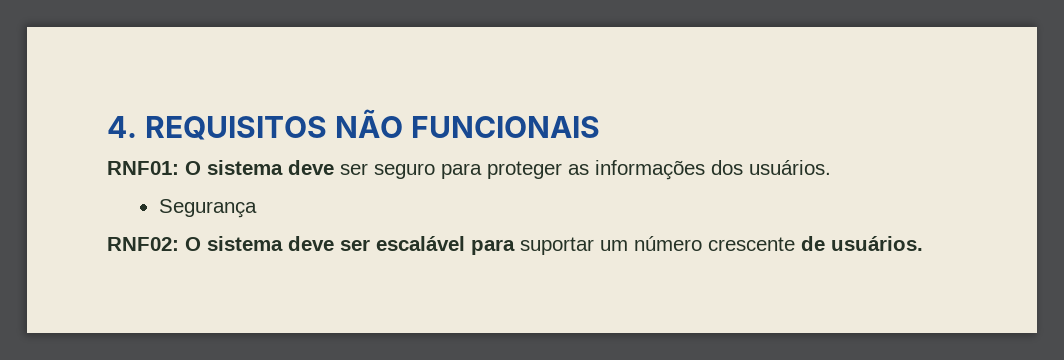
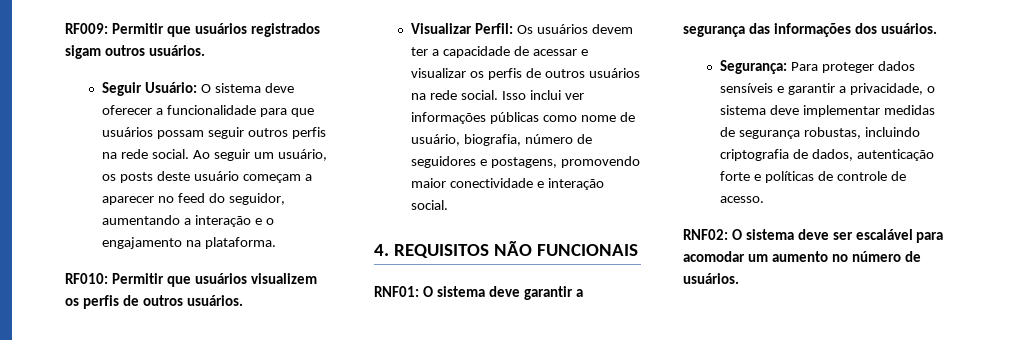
+ RF009: Permitir que usuários registrados sigam outros usuários.
+ Seguir Usuário: O sistema deve oferecer a funcionalidade para que usuários possam seguir outros perfis na rede social. Ao seguir um usuário, os posts deste usuário começam a aparecer no feed do seguidor, aumentando a interação e o engajamento na plataforma.
+ RF010: Permitir que usuários visualizem os perfis de outros usuários.
+ Visualizar Perfil: Os usuários devem ter a capacidade de acessar e visualizar os perfis de outros usuários na rede social. Isso inclui ver informações públicas como nome de usuário, biografia, número de seguidores e postagens, promovendo maior conectividade e interação social.
- RNF01: O sistema deve ser seguro para proteger as informações dos usuários.
- Segurança
+ RNF01: O sistema deve garantir a segurança das informações dos usuários.
+ Segurança: Para proteger dados sensíveis e garantir a privacidade, o sistema deve implementar medidas de segurança robustas, incluindo criptografia de dados, autenticação forte e políticas de controle de acesso.
- RNF02: O sistema deve ser escalável para suportar um número crescente de usuários.
+ RNF02: O sistema deve ser escalável para acomodar um aumento no número de usuários.

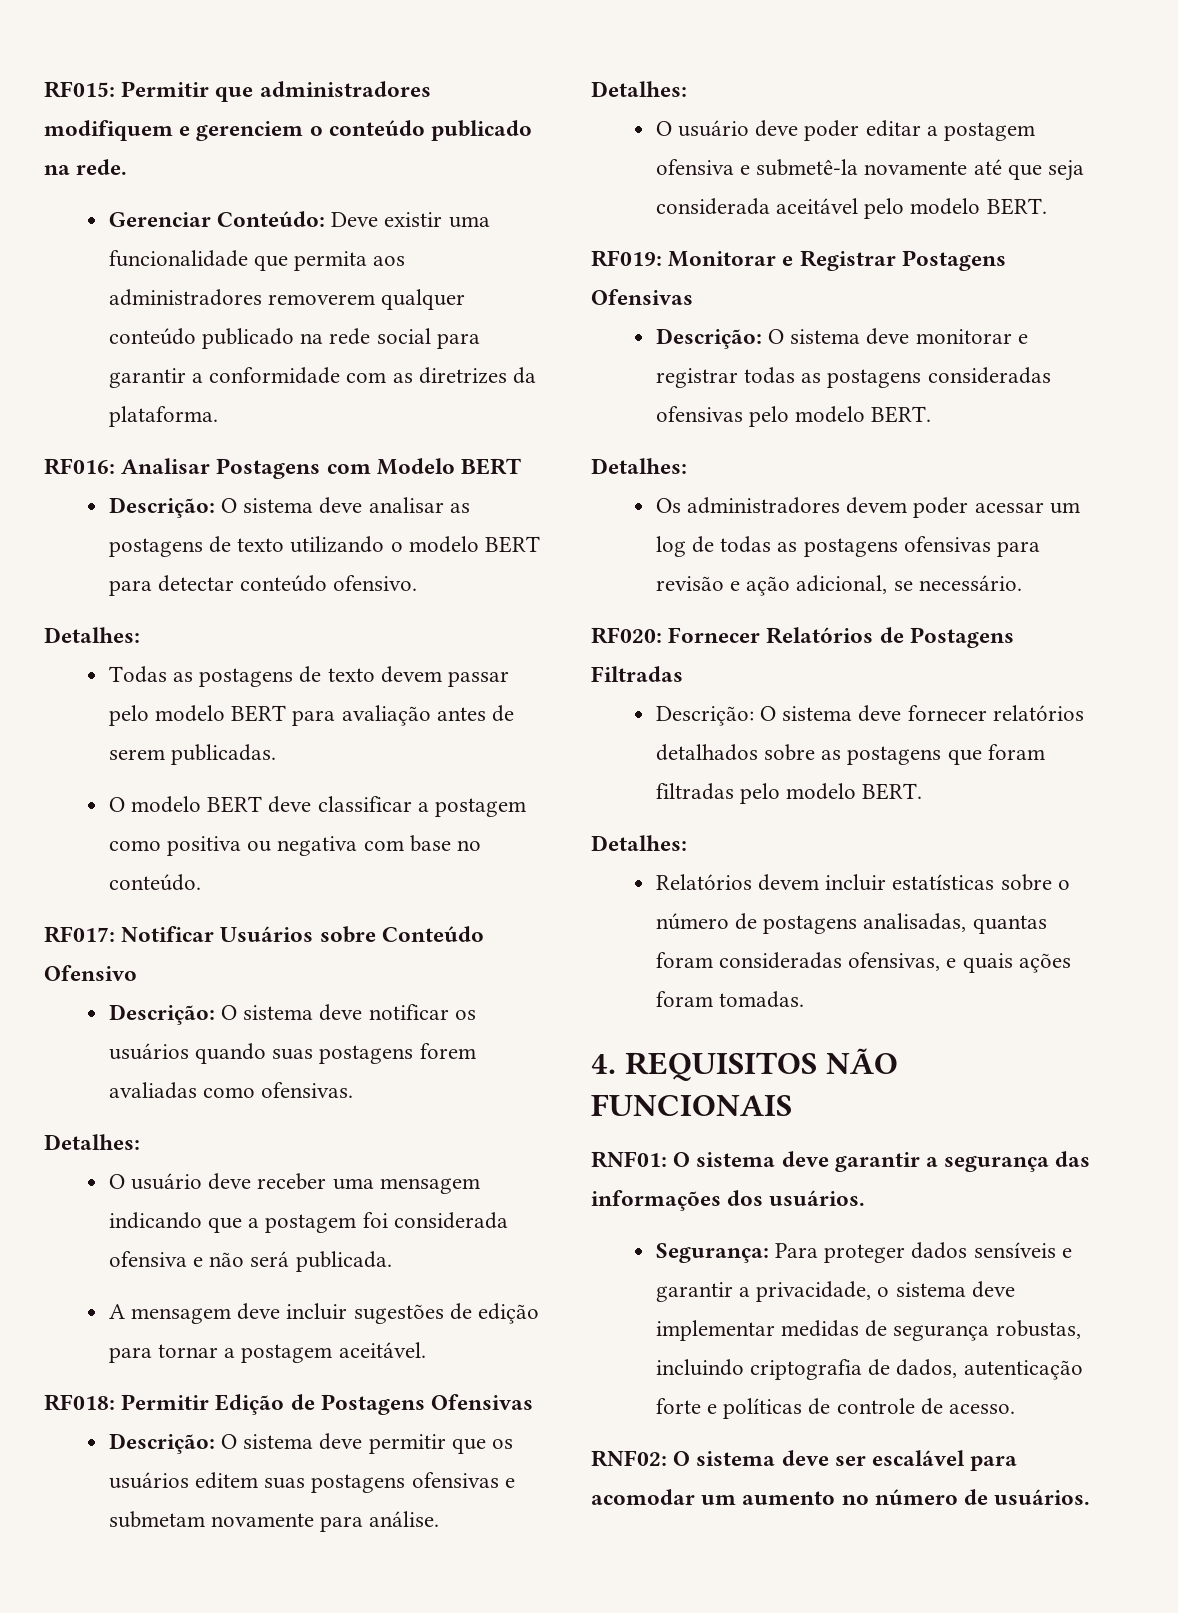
- RF009: Permitir que usuários registrados sigam outros usuários.
- Seguir Usuário: O sistema deve oferecer a funcionalidade para que usuários possam seguir outros perfis na rede social. Ao seguir um usuário, os posts deste usuário começam a aparecer no feed do seguidor, aumentando a interação e o engajamento na plataforma.
- RF010: Permitir que usuários visualizem os perfis de outros usuários.
- Visualizar Perfil: Os usuários devem ter a capacidade de acessar e visualizar os perfis de outros usuários na rede social. Isso inclui ver informações públicas como nome de usuário, biografia, número de seguidores e postagens, promovendo maior conectividade e interação social.
+ RF015: Permitir que administradores modifiquem e gerenciem o conteúdo publicado na rede.
+ Gerenciar Conteúdo: Deve existir uma funcionalidade que permita aos administradores removerem qualquer conteúdo publicado na rede social para garantir a conformidade com as diretrizes da plataforma.
+ RF016: Analisar Postagens com Modelo BERT
+ Descrição: O sistema deve analisar as postagens de texto utilizando o modelo BERT para detectar conteúdo ofensivo.
+ Detalhes:
+ Todas as postagens de texto devem passar pelo modelo BERT para avaliação antes de serem publicadas.
+ O modelo BERT deve classificar a postagem como positiva ou negativa com base no conteúdo.
+ RF017: Notificar Usuários sobre Conteúdo Ofensivo
+ Descrição: O sistema deve notificar os usuários quando suas postagens forem avaliadas como ofensivas.
+ Detalhes:
+ O usuário deve receber uma mensagem indicando que a postagem foi considerada ofensiva e não será publicada.
+ A mensagem deve incluir sugestões de edição para tornar a postagem aceitável.
+ RF018: Permitir Edição de Postagens Ofensivas
+ Descrição: O sistema deve permitir que os usuários editem suas postagens ofensivas e submetam novamente para análise.
+ Detalhes:
+ O usuário deve poder editar a postagem ofensiva e submetê-la novamente até que seja considerada aceitável pelo modelo BERT.
+ RF019: Monitorar e Registrar Postagens Ofensivas
+ Descrição: O sistema deve monitorar e registrar todas as postagens consideradas ofensivas pelo modelo BERT.
+ Detalhes:
+ Os administradores devem poder acessar um log de todas as postagens ofensivas para revisão e ação adicional, se necessário.
+ RF020: Fornecer Relatórios de Postagens Filtradas
+ Descrição: O sistema deve fornecer relatórios detalhados sobre as postagens que foram filtradas pelo modelo BERT.
+ Detalhes:
+ Relatórios devem incluir estatísticas sobre o número de postagens analisadas, quantas foram consideradas ofensivas, e quais ações foram tomadas.

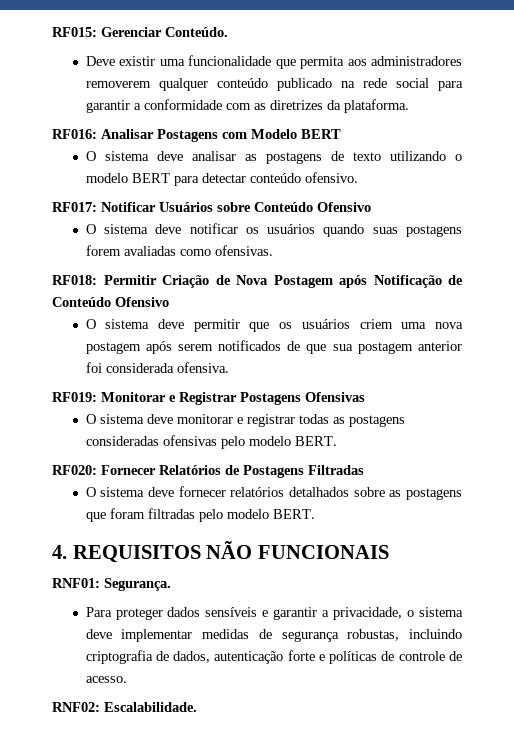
- RF015: Permitir que administradores modifiquem e gerenciem o conteúdo publicado na rede.
- Gerenciar Conteúdo: Deve existir uma funcionalidade que permita aos administradores removerem qualquer conteúdo publicado na rede social para garantir a conformidade com as diretrizes da plataforma.
+ RF015: Gerenciar Conteúdo.
+ Deve existir uma funcionalidade que permita aos administradores removerem qualquer conteúdo publicado na rede social para garantir a conformidade com as diretrizes da plataforma.
- Descrição: O sistema deve analisar as postagens de texto utilizando o modelo BERT para detectar conteúdo ofensivo.
- Detalhes:
- Todas as postagens de texto devem passar pelo modelo BERT para avaliação antes de serem publicadas.
- O modelo BERT deve classificar a postagem como positiva ou negativa com base no conteúdo.
+ O sistema deve analisar as postagens de texto utilizando o modelo BERT para detectar conteúdo ofensivo.
- Descrição: O sistema deve notificar os usuários quando suas postagens forem avaliadas como ofensivas.
- Detalhes:
- O usuário deve receber uma mensagem indicando que a postagem foi considerada ofensiva e não será publicada.
- A mensagem deve incluir sugestões de edição para tornar a postagem aceitável.
- RF018: Permitir Edição de Postagens Ofensivas
- Descrição: O sistema deve permitir que os usuários editem suas postagens ofensivas e submetam novamente para análise.
- Detalhes:
- O usuário deve poder editar a postagem ofensiva e submetê-la novamente até que seja considerada aceitável pelo modelo BERT.
+ O sistema deve notificar os usuários quando suas postagens forem avaliadas como ofensivas.
+ RF018: Permitir Criação de Nova Postagem após Notificação de Conteúdo Ofensivo
+ O sistema deve permitir que os usuários criem uma nova postagem após serem notificados de que sua postagem anterior foi considerada ofensiva.
- Descrição: O sistema deve monitorar e registrar todas as postagens consideradas ofensivas pelo modelo BERT.
- Detalhes:
- Os administradores devem poder acessar um log de todas as postagens ofensivas para revisão e ação adicional, se necessário.
+ O sistema deve monitorar e registrar todas as postagens consideradas ofensivas pelo modelo BERT.
- Descrição: O sistema deve fornecer relatórios detalhados sobre as postagens que foram filtradas pelo modelo BERT.
- Detalhes:
- Relatórios devem incluir estatísticas sobre o número de postagens analisadas, quantas foram consideradas ofensivas, e quais ações foram tomadas.
+ O sistema deve fornecer relatórios detalhados sobre as postagens que foram filtradas pelo modelo BERT.
- RNF01: O sistema deve garantir a segurança das informações dos usuários.
- Segurança: Para proteger dados sensíveis e garantir a privacidade, o sistema deve implementar medidas de segurança robustas, incluindo criptografia de dados, autenticação forte e políticas de controle de acesso.
+ RNF01: Segurança.
+ Para proteger dados sensíveis e garantir a privacidade, o sistema deve implementar medidas de segurança robustas, incluindo criptografia de dados, autenticação forte e políticas de controle de acesso.
- RNF02: O sistema deve ser escalável para acomodar um aumento no número de usuários.
+ RNF02: Escalabilidade.

